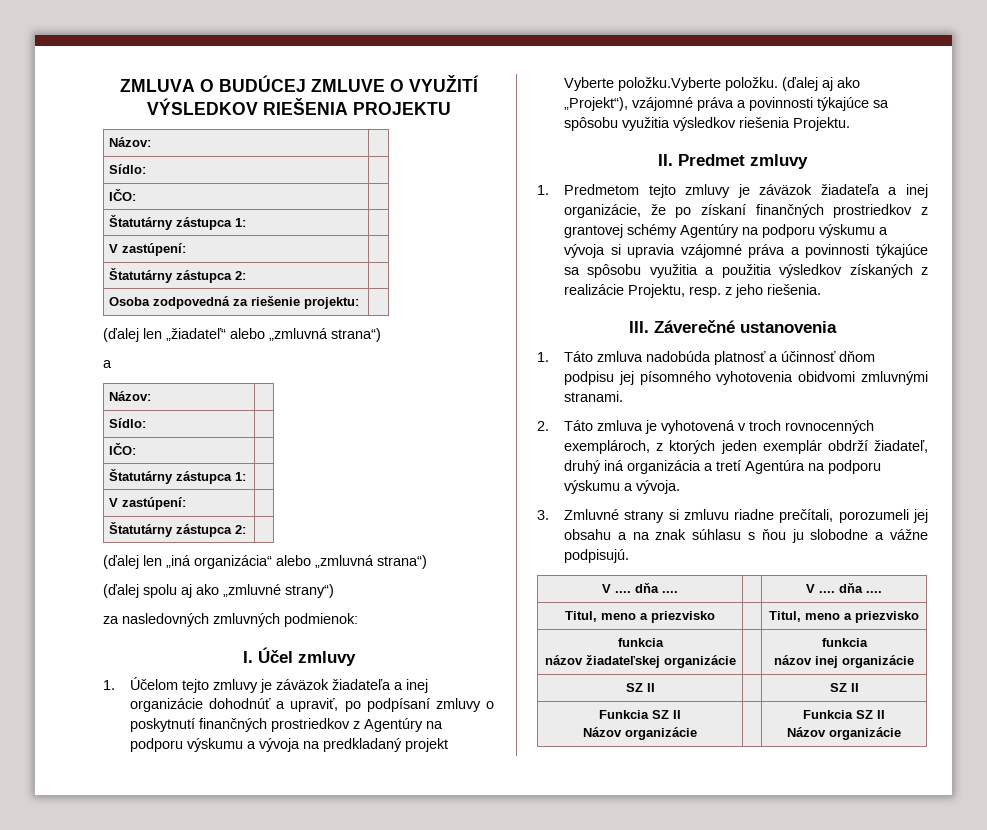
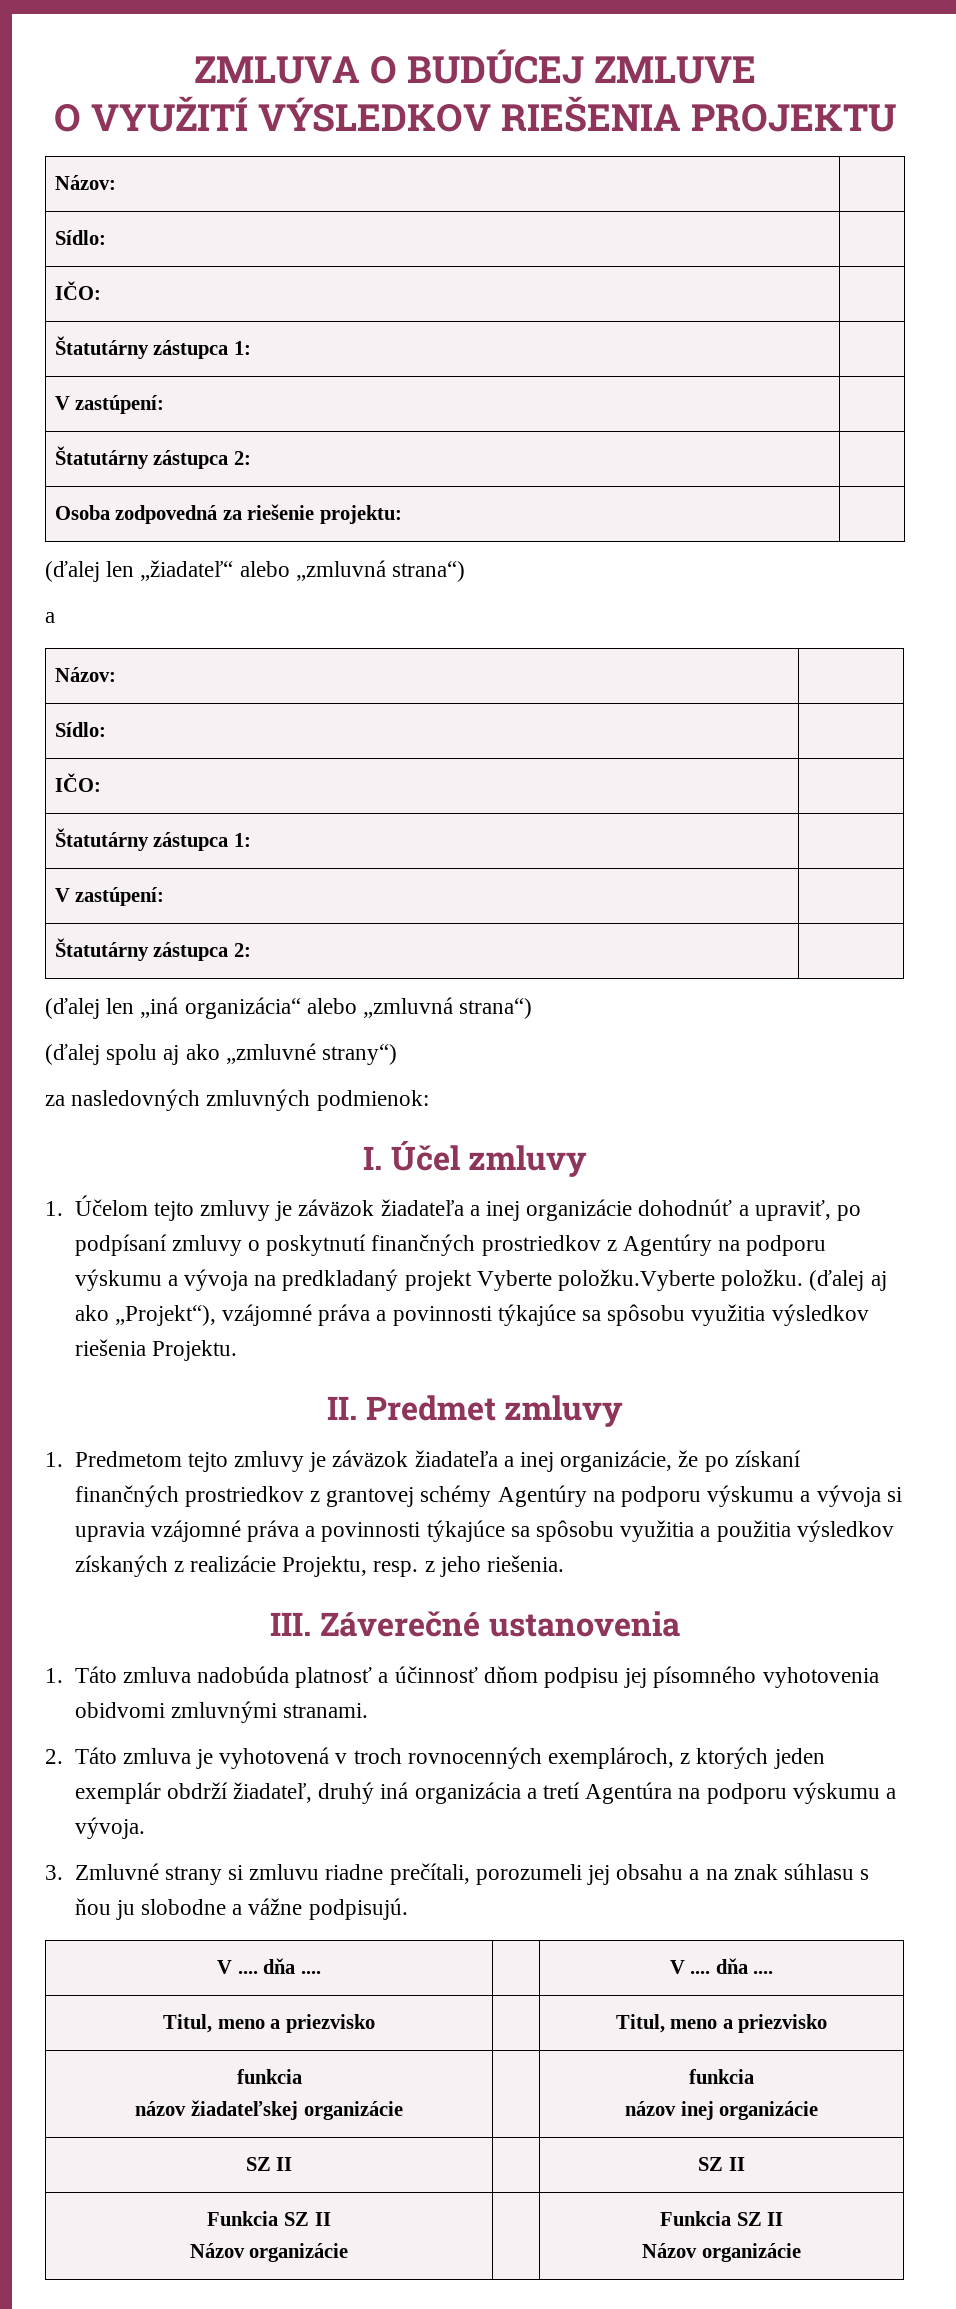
- ZMLUVA O BUDÚCEJ ZMLUVE O VYUŽITÍ VÝSLEDKOV RIEŠENIA PROJEKTU
+ ZMLUVA O BUDÚCEJ ZMLUVE
+ O VYUŽITÍ VÝSLEDKOV RIEŠENIA PROJEKTU

